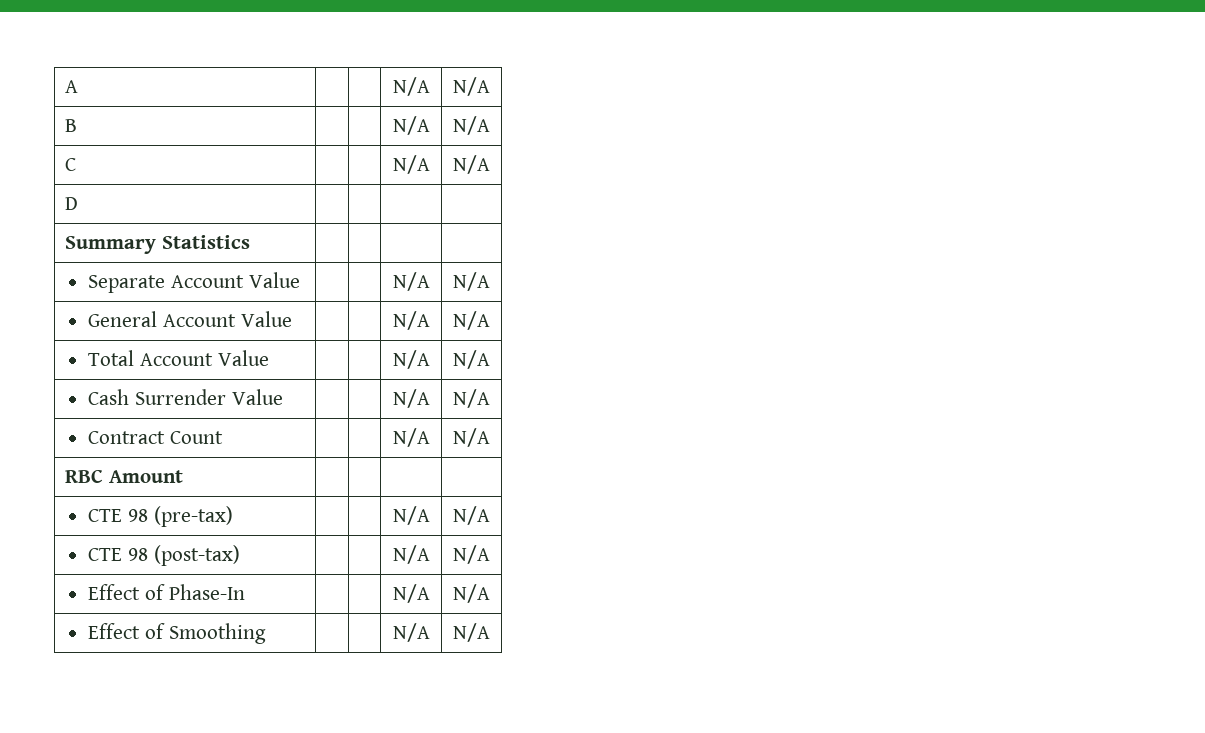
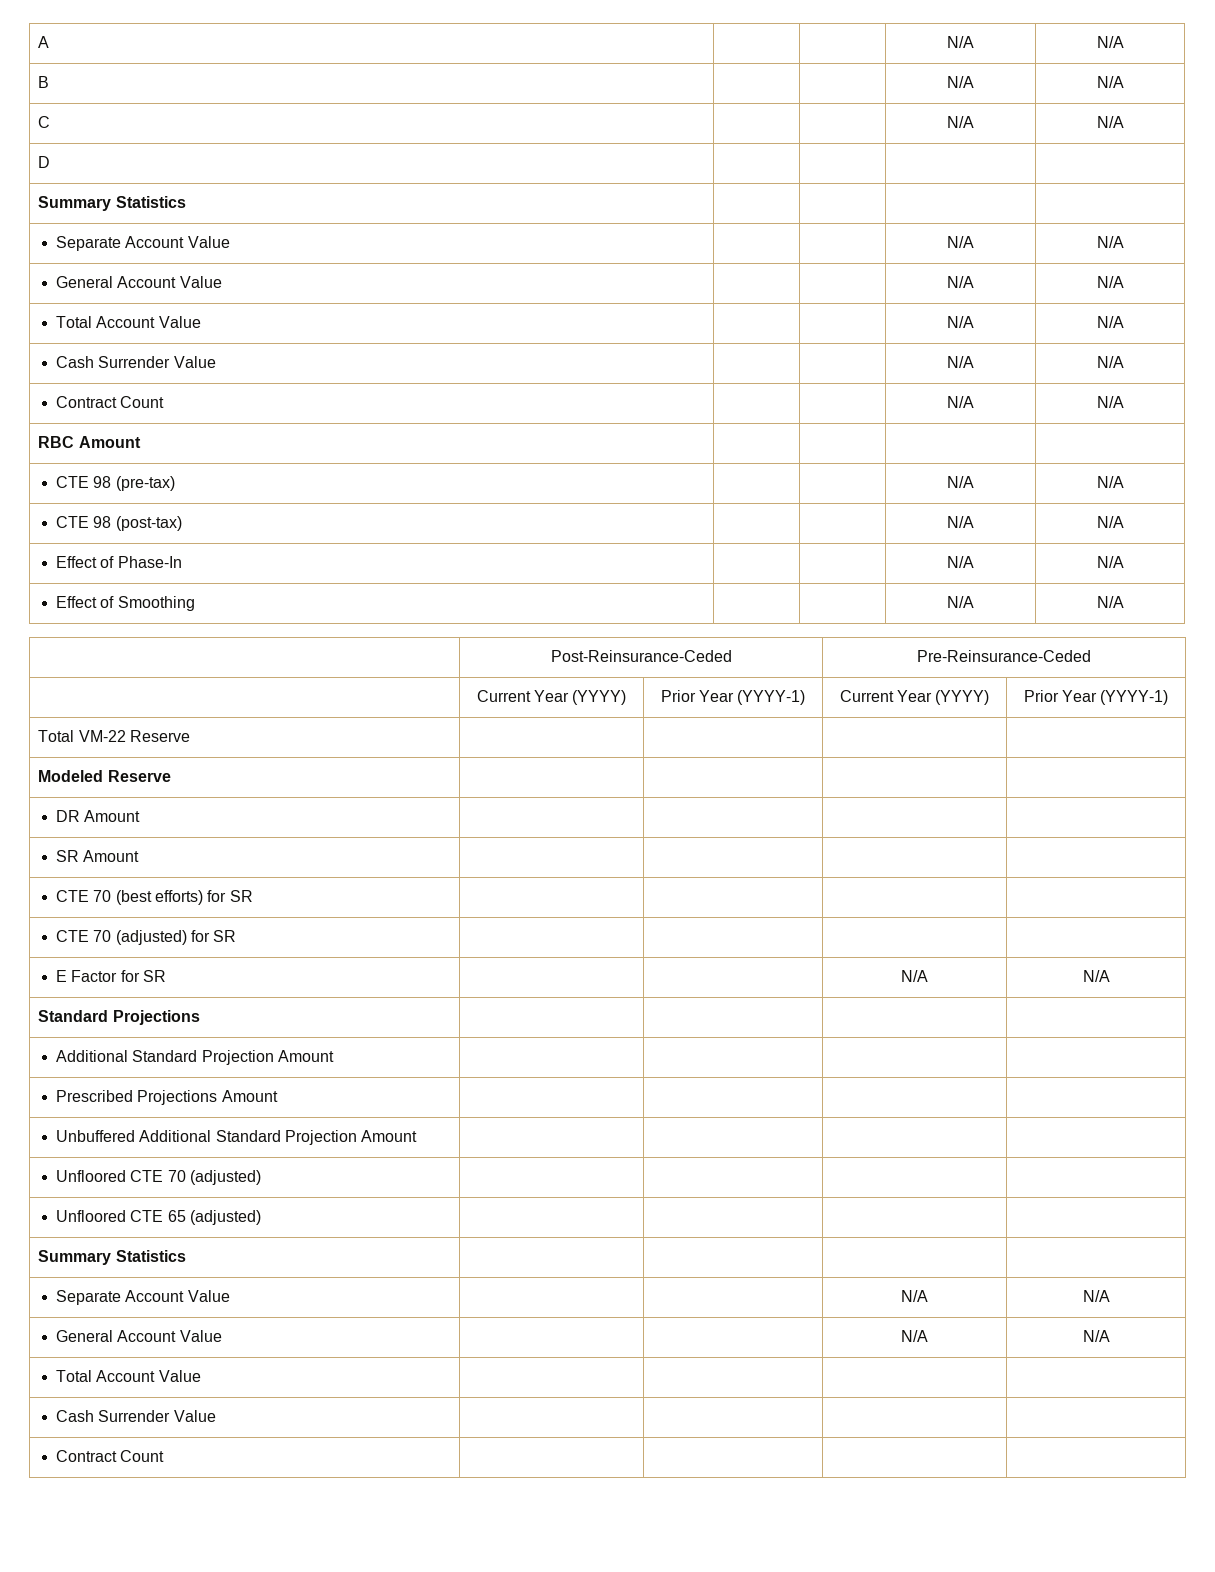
+ | Post-Reinsurance-Ceded | Pre-Reinsurance-Ceded
+ | Current Year (YYYY) | Prior Year (YYYY-1) | Current Year (YYYY) | Prior Year (YYYY-1)
+ Total VM-22 Reserve | | | |
+ Modeled Reserve | | | |
+ DR Amount | | | |
+ SR Amount | | | |
+ CTE 70 (best efforts) for SR | | | |
+ CTE 70 (adjusted) for SR | | | |
+ E Factor for SR | | | N/A | N/A
+ Standard Projections | | | |
+ Additional Standard Projection Amount | | | |
+ Prescribed Projections Amount | | | |
+ Unbuffered Additional Standard Projection Amount | | | |
+ Unfloored CTE 70 (adjusted) | | | |
+ Unfloored CTE 65 (adjusted) | | | |
+ Summary Statistics | | | |
+ Separate Account Value | | | N/A | N/A
+ General Account Value | | | N/A | N/A
+ Total Account Value | | | |
+ Cash Surrender Value | | | |
+ Contract Count | | | |

